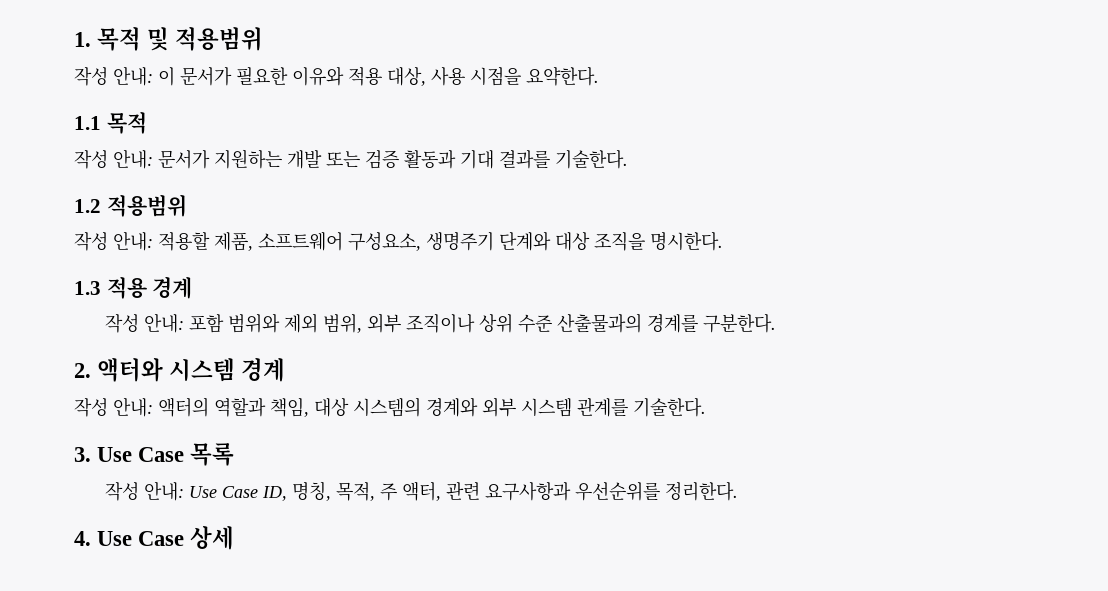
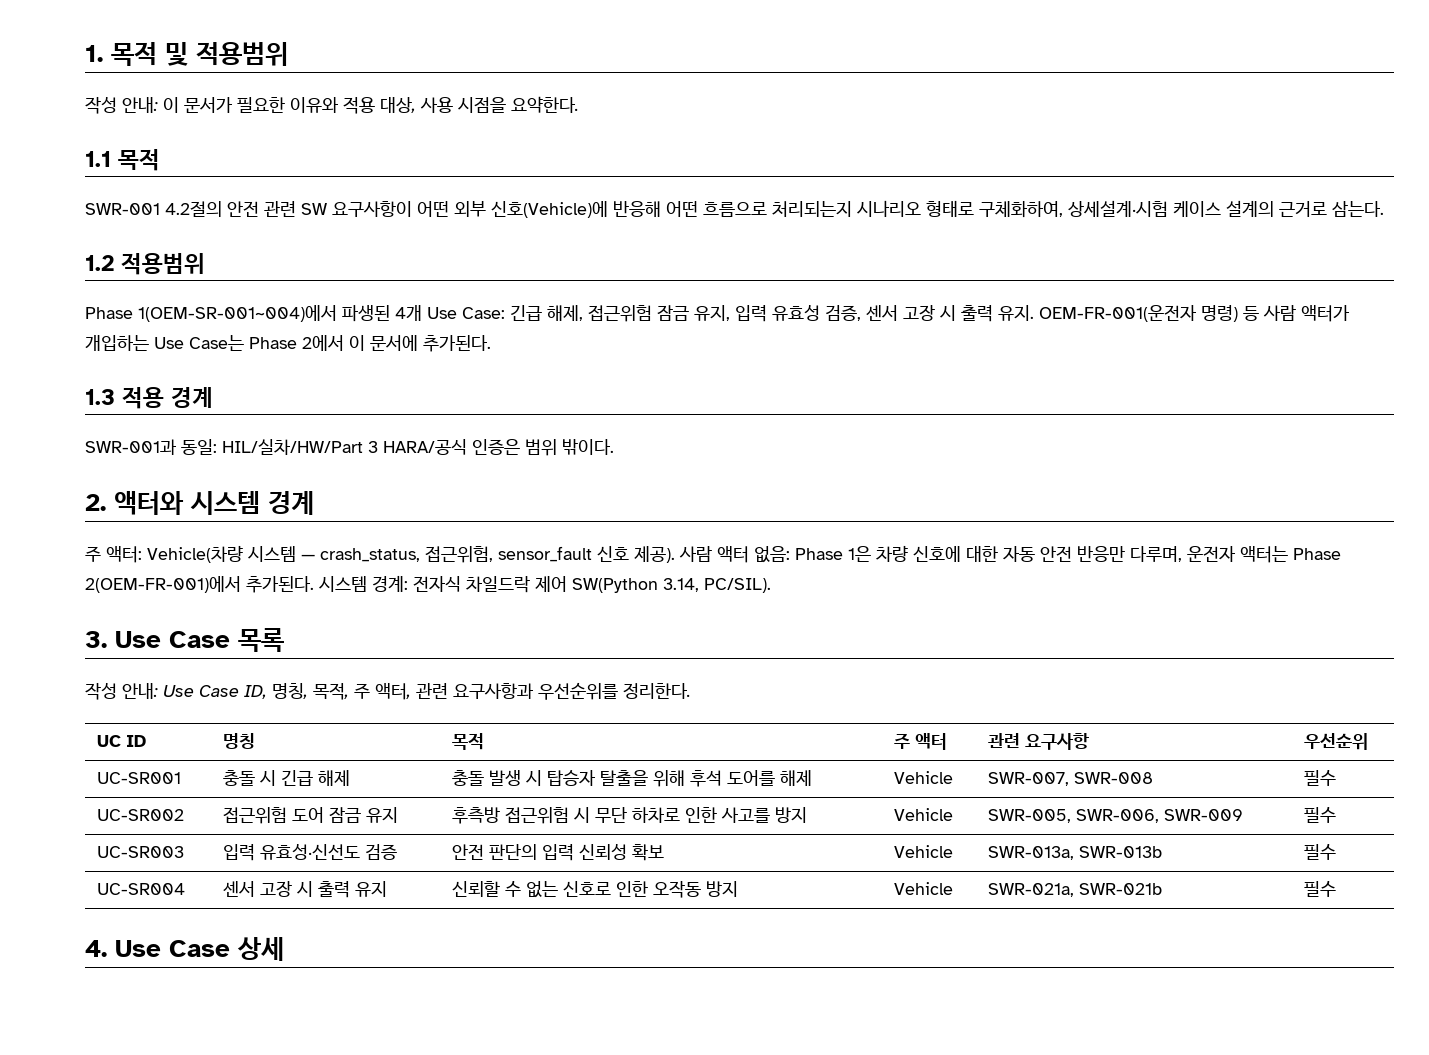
- 작성 안내: 문서가 지원하는 개발 또는 검증 활동과 기대 결과를 기술한다.
+ SWR-001 4.2절의 안전 관련 SW 요구사항이 어떤 외부 신호(Vehicle)에 반응해 어떤 흐름으로 처리되는지 시나리오 형태로 구체화하여, 상세설계·시험 케이스 설계의 근거로 삼는다.
  1.2 적용범위
- 작성 안내: 적용할 제품, 소프트웨어 구성요소, 생명주기 단계와 대상 조직을 명시한다.
+ Phase 1(OEM-SR-001~004)에서 파생된 4개 Use Case: 긴급 해제, 접근위험 잠금 유지, 입력 유효성 검증, 센서 고장 시 출력 유지. OEM-FR-001(운전자 명령) 등 사람 액터가 개입하는 Use Case는 Phase 2에서 이 문서에 추가된다.
  1.3 적용 경계
- 작성 안내: 포함 범위와 제외 범위, 외부 조직이나 상위 수준 산출물과의 경계를 구분한다.
+ SWR-001과 동일: HIL/실차/HW/Part 3 HARA/공식 인증은 범위 밖이다.
  2. 액터와 시스템 경계
- 작성 안내: 액터의 역할과 책임, 대상 시스템의 경계와 외부 시스템 관계를 기술한다.
+ 주 액터: Vehicle(차량 시스템 — crash_status, 접근위험, sensor_fault 신호 제공). 사람 액터 없음: Phase 1은 차량 신호에 대한 자동 안전 반응만 다루며, 운전자 액터는 Phase 2(OEM-FR-001)에서 추가된다. 시스템 경계: 전자식 차일드락 제어 SW(Python 3.14, PC/SIL).
+ UC ID | 명칭 | 목적 | 주 액터 | 관련 요구사항 | 우선순위
+ UC-SR001 | 충돌 시 긴급 해제 | 충돌 발생 시 탑승자 탈출을 위해 후석 도어를 해제 | Vehicle | SWR-007, SWR-008 | 필수
+ UC-SR002 | 접근위험 도어 잠금 유지 | 후측방 접근위험 시 무단 하차로 인한 사고를 방지 | Vehicle | SWR-005, SWR-006, SWR-009 | 필수
+ UC-SR003 | 입력 유효성·신선도 검증 | 안전 판단의 입력 신뢰성 확보 | Vehicle | SWR-013a, SWR-013b | 필수
+ UC-SR004 | 센서 고장 시 출력 유지 | 신뢰할 수 없는 신호로 인한 오작동 방지 | Vehicle | SWR-021a, SWR-021b | 필수

